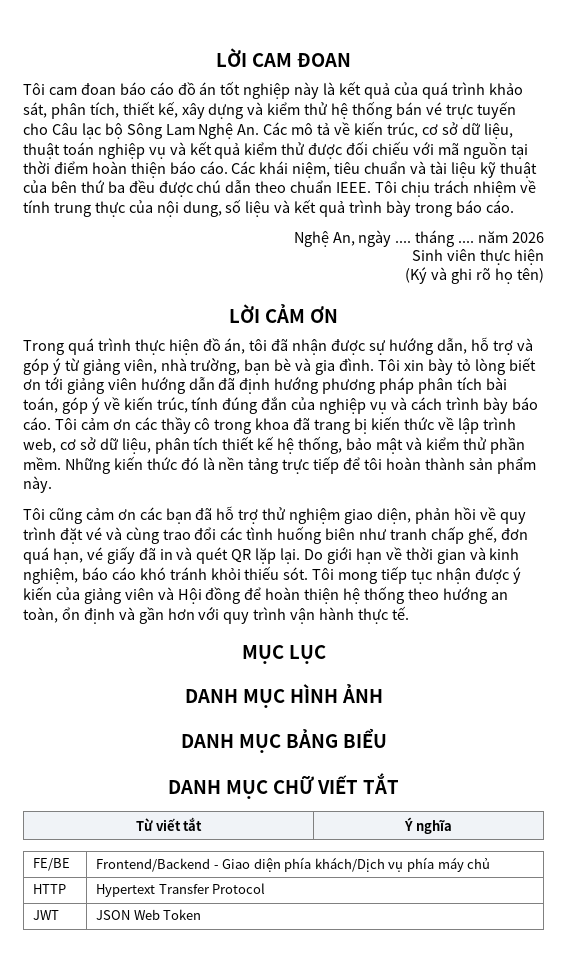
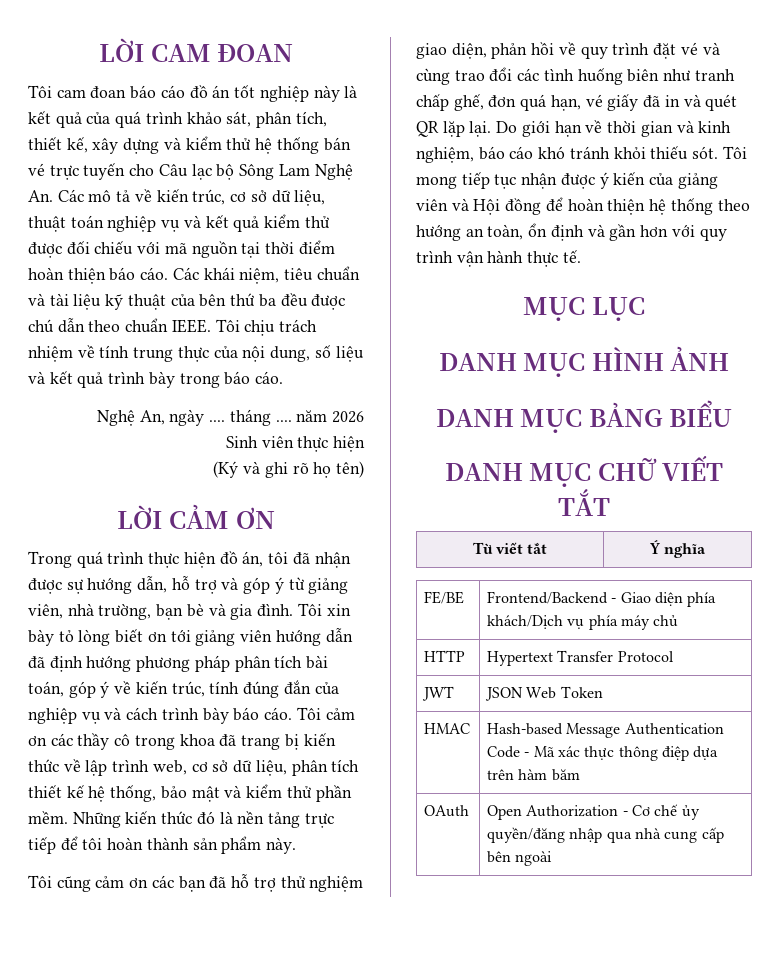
+ HMAC | Hash-based Message Authentication Code - Mã xác thực thông điệp dựa trên hàm băm
+ OAuth | Open Authorization - Cơ chế ủy quyền/đăng nhập qua nhà cung cấp bên ngoài

